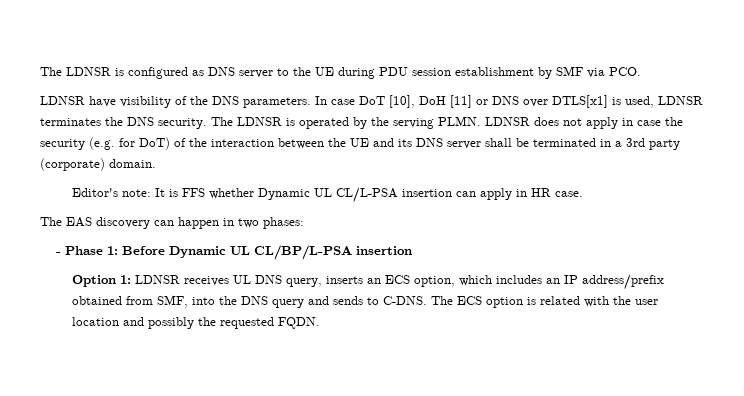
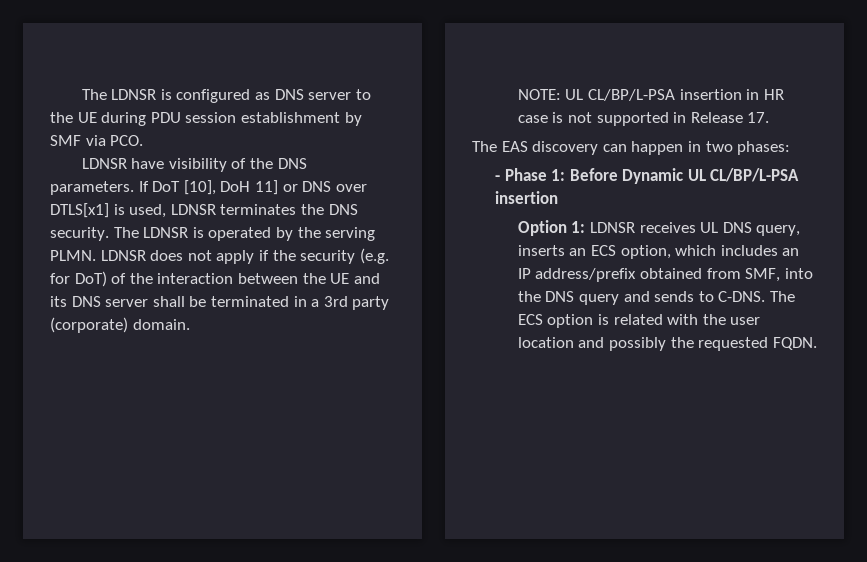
- In case DoT [10], DoH [11] or DNS over DTLS[x1] is used, LDNSR terminates the DNS security.
+ If DoT [10], DoH 11] or DNS over DTLS[x1] is used, LDNSR terminates the DNS security.
- LDNSR does not apply in case the security (e.g. for DoT) of the interaction between the UE and its DNS server shall be terminated in a 3rd party (corporate) domain.
+ LDNSR does not apply if the security (e.g. for DoT) of the interaction between the UE and its DNS server shall be terminated in a 3rd party (corporate) domain.
- Editor's note: It is FFS whether Dynamic UL CL/L-PSA insertion can apply in HR case.
+ NOTE: UL CL/BP/L-PSA insertion in HR case is not supported in Release 17.

